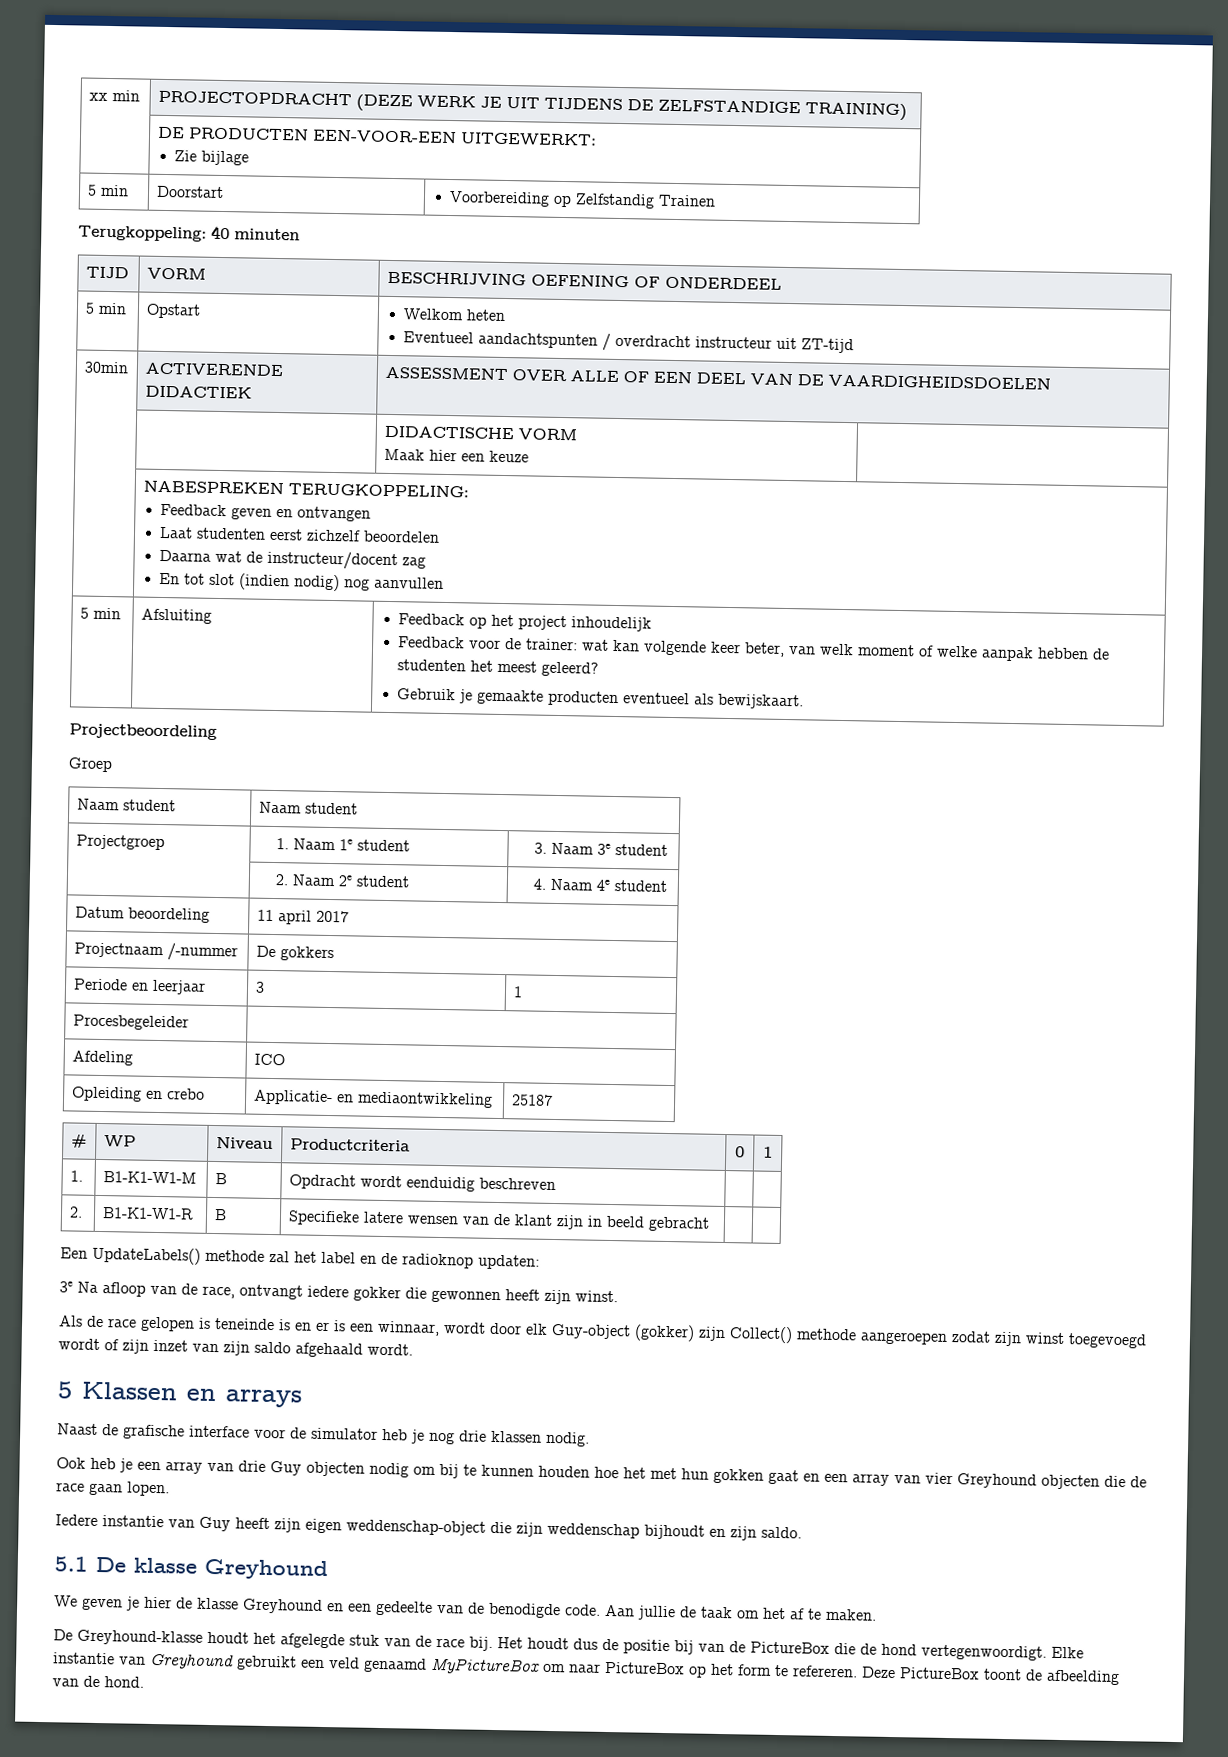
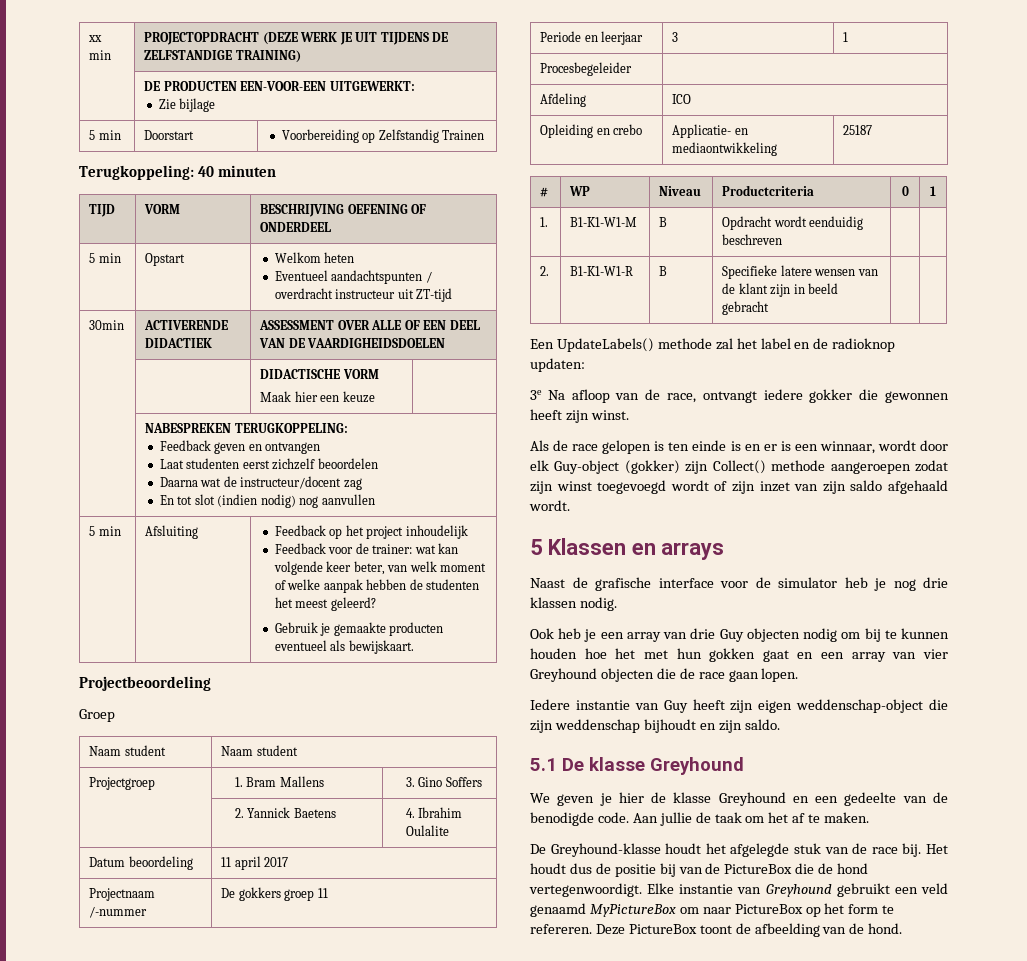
- Projectgroep | 1. Naam 1e student | 3. Naam 3e student
- | 2. Naam 2e student | 4. Naam 4e student
+ Projectgroep | 1. Bram Mallens | 3. Gino Soffers
+ | 2. Yannick Baetens | 4. Ibrahim Oulalite
- Projectnaam /-nummer | De gokkers
+ Projectnaam /-nummer | De gokkers groep 11
- Als de race gelopen is teneinde is en er is een winnaar, wordt door elk Guy-object (gokker) zijn Collect() methode aangeroepen zodat zijn winst toegevoegd wordt of zijn inzet van zijn saldo afgehaald wordt.
+ Als de race gelopen is ten einde is en er is een winnaar, wordt door elk Guy-object (gokker) zijn Collect() methode aangeroepen zodat zijn winst toegevoegd wordt of zijn inzet van zijn saldo afgehaald wordt.

